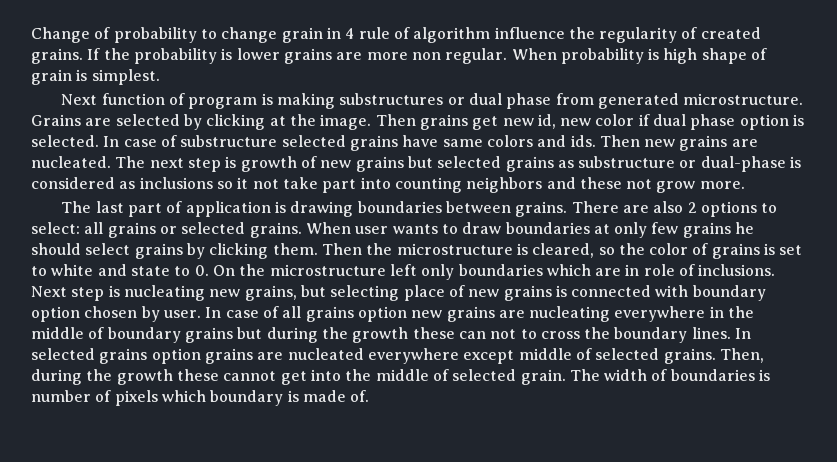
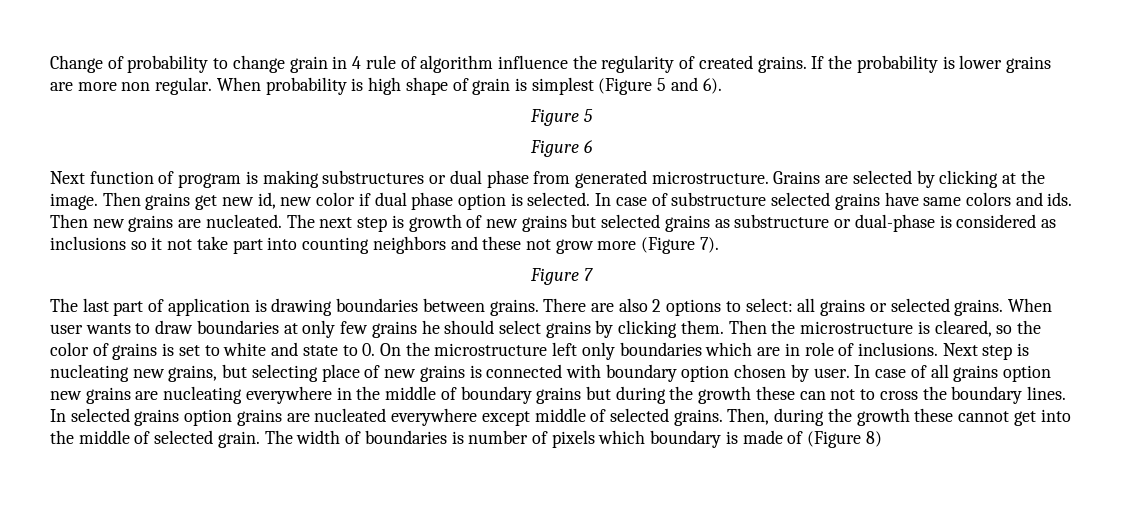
- When probability is high shape of grain is simplest.
+ When probability is high shape of grain is simplest (Figure 5 and 6).
+ Figure 5
+ Figure 6
- The next step is growth of new grains but selected grains as substructure or dual-phase is considered as inclusions so it not take part into counting neighbors and these not grow more.
+ The next step is growth of new grains but selected grains as substructure or dual-phase is considered as inclusions so it not take part into counting neighbors and these not grow more (Figure 7).
+ Figure 7
- The width of boundaries is number of pixels which boundary is made of.
+ The width of boundaries is number of pixels which boundary is made of (Figure 8)

